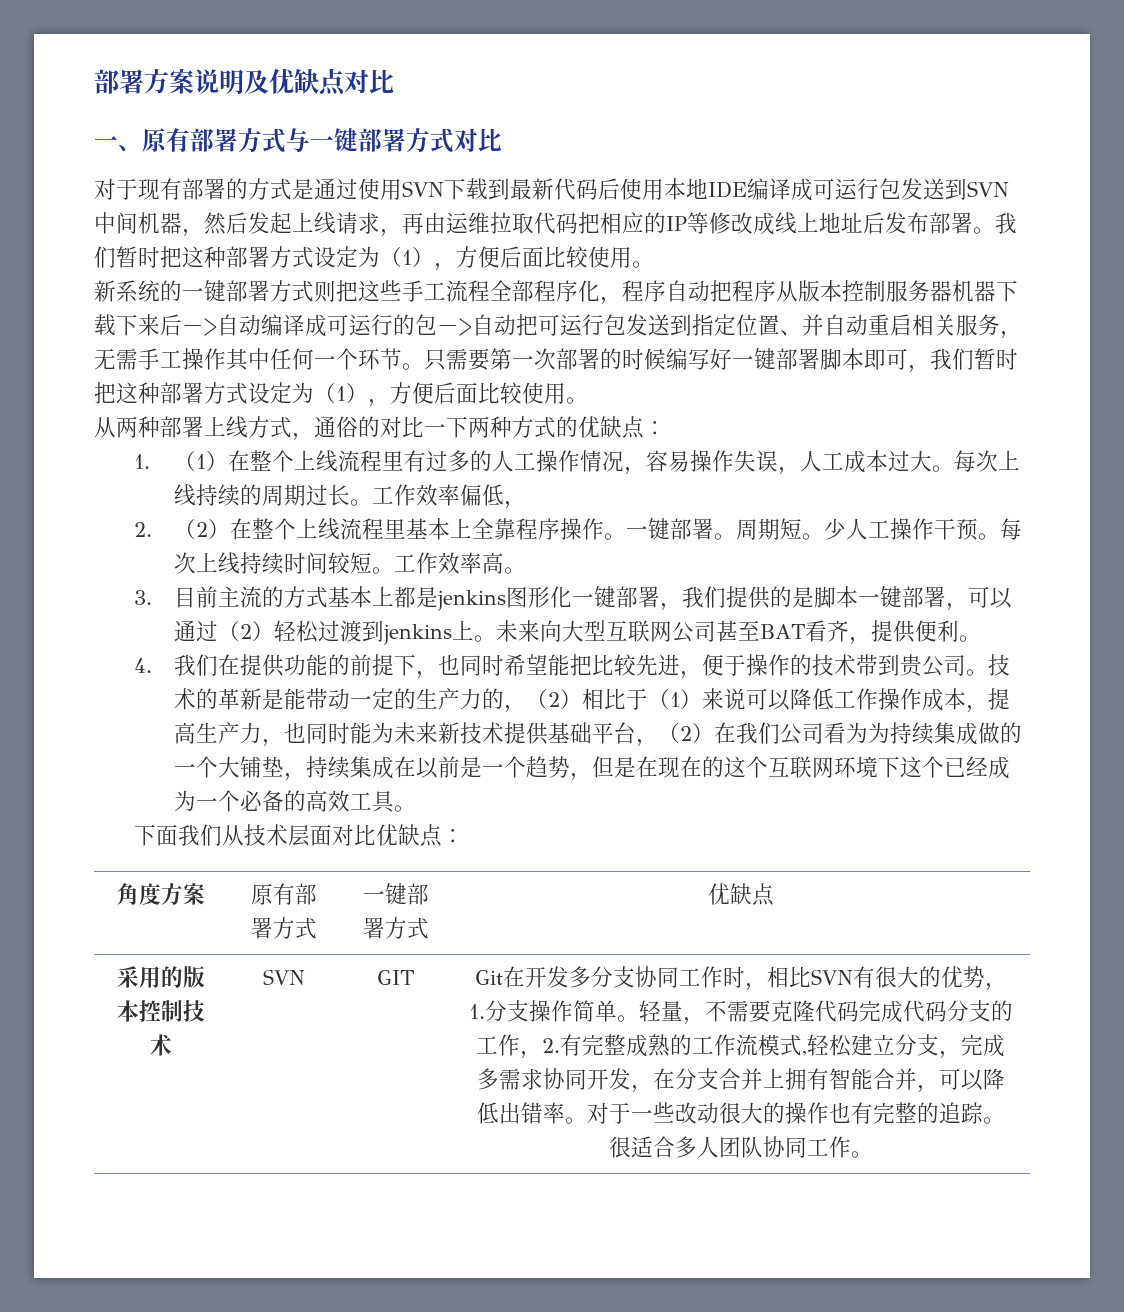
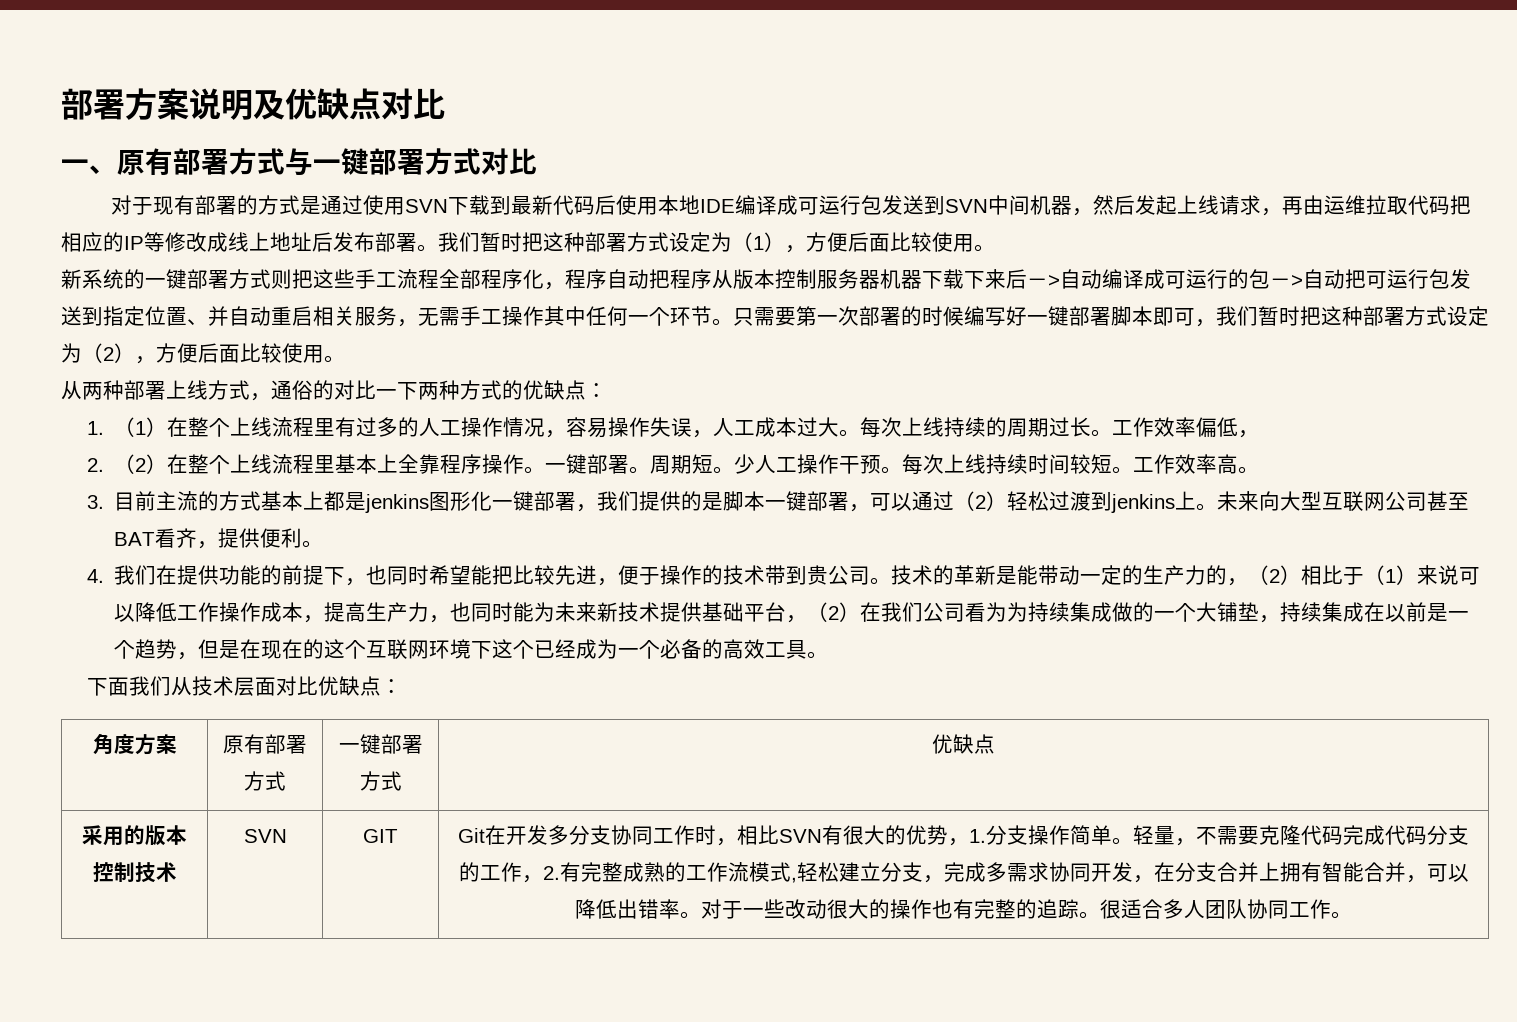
- 只需要第一次部署的时候编写好一键部署脚本即可，我们暂时把这种部署方式设定为（1），方便后面比较使用。
+ 只需要第一次部署的时候编写好一键部署脚本即可，我们暂时把这种部署方式设定为（2），方便后面比较使用。

